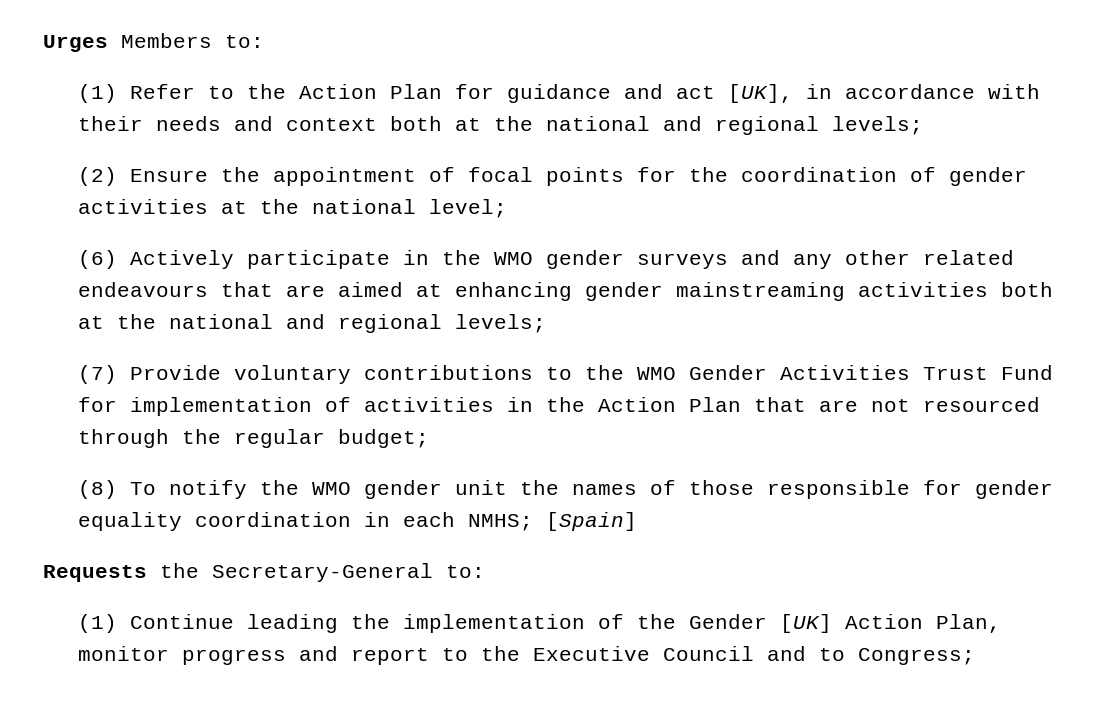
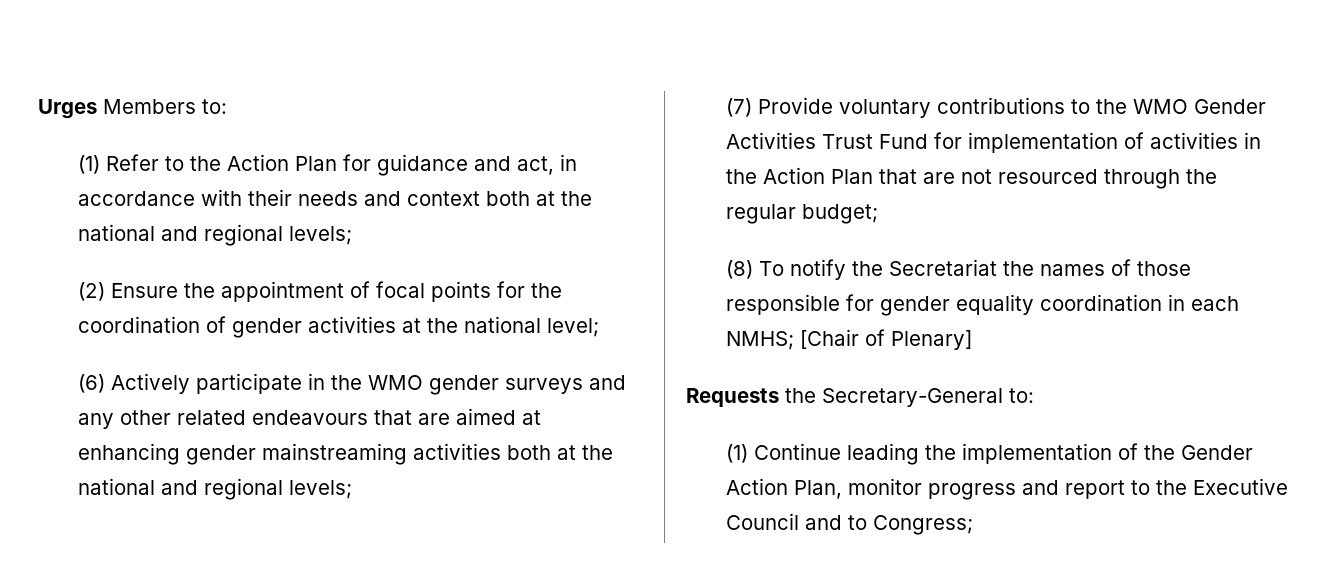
- (1) Refer to the Action Plan for guidance and act [UK], in accordance with their needs and context both at the national and regional levels;
+ (1) Refer to the Action Plan for guidance and act, in accordance with their needs and context both at the national and regional levels;
- (8) To notify the WMO gender unit the names of those responsible for gender equality coordination in each NMHS; [Spain]
+ (8) To notify the Secretariat the names of those responsible for gender equality coordination in each NMHS; [Chair of Plenary]
- (1) Continue leading the implementation of the Gender [UK] Action Plan, monitor progress and report to the Executive Council and to Congress;
+ (1) Continue leading the implementation of the Gender Action Plan, monitor progress and report to the Executive Council and to Congress;

